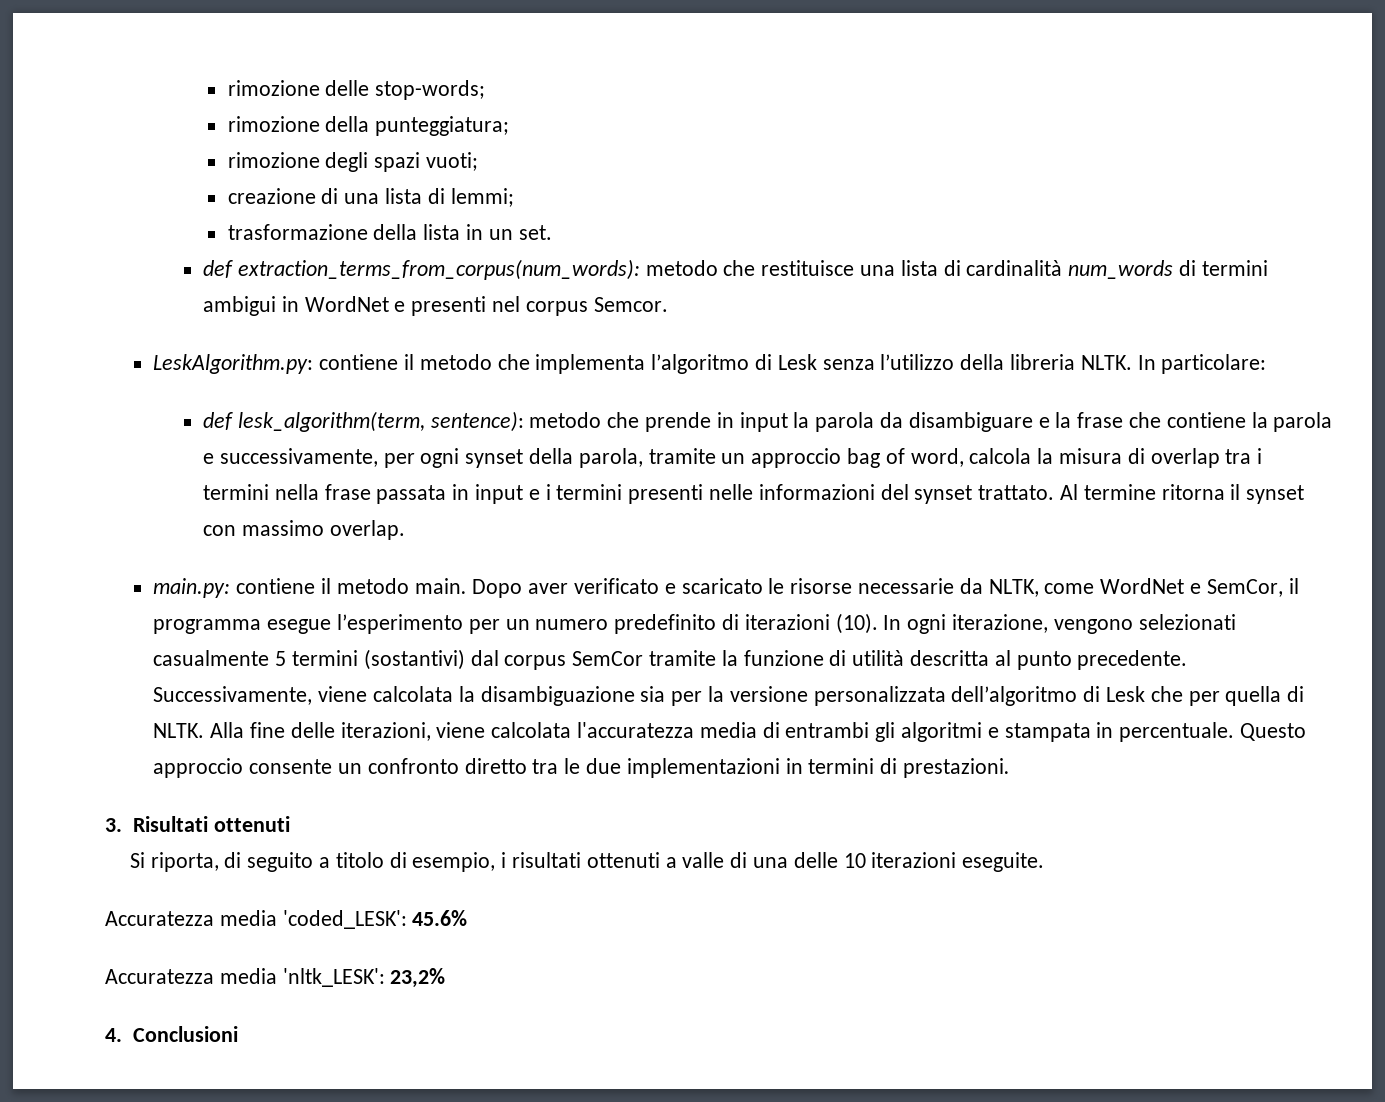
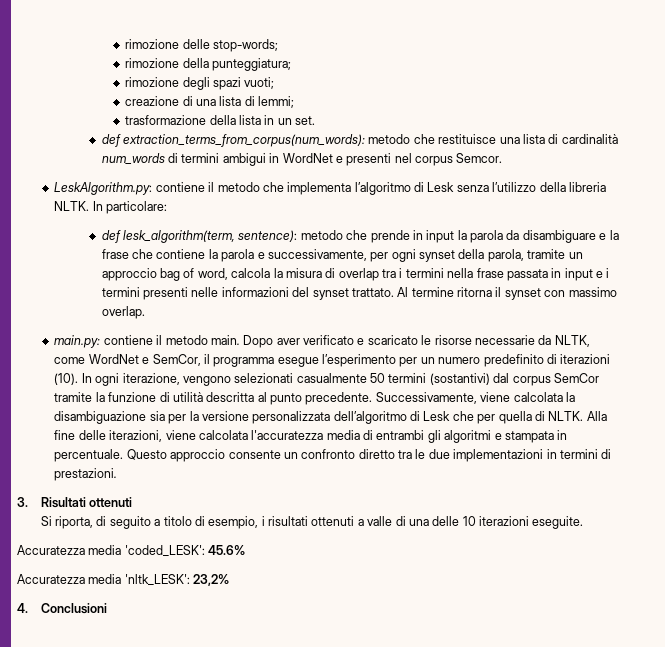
- In ogni iterazione, vengono selezionati casualmente 5 termini (sostantivi) dal corpus SemCor tramite la funzione di utilità descritta al punto precedente.
+ In ogni iterazione, vengono selezionati casualmente 50 termini (sostantivi) dal corpus SemCor tramite la funzione di utilità descritta al punto precedente.

